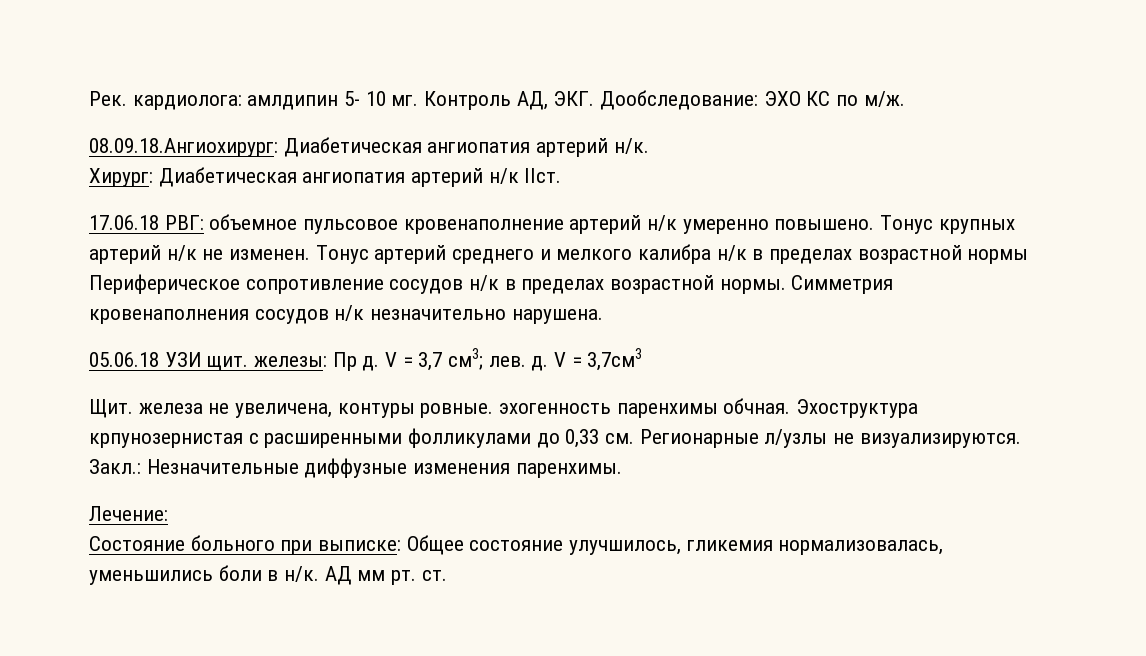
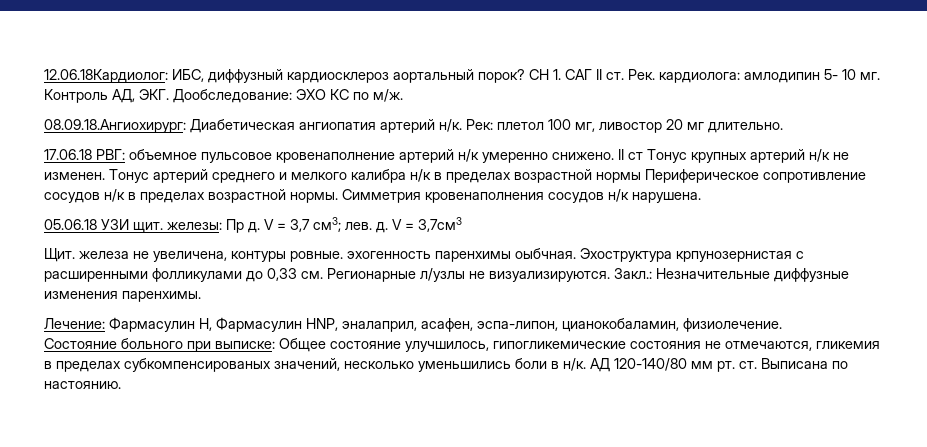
- Рек. кардиолога: амлдипин 5- 10 мг.
+ 12.06.18Кардиолог: ИБС, диффузный кардиосклероз аортальный порок? СН 1. САГ II ст. Рек. кардиолога: амлодипин 5- 10 мг.
- 08.09.18.Ангиохирург: Диабетическая ангиопатия артерий н/к.
- Хирург: Диабетическая ангиопатия артерий н/к IIcт.
+ 08.09.18.Ангиохирург: Диабетическая ангиопатия артерий н/к. Рек: плетол 100 мг, ливостор 20 мг длительно.
- 17.06.18 РВГ: объемное пульсовое кровенаполнение артерий н/к умеренно повышено. Тонус крупных артерий н/к не изменен.
+ 17.06.18 РВГ: объемное пульсовое кровенаполнение артерий н/к умеренно снижено. II ст Тонус крупных артерий н/к не изменен.
- Симметрия кровенаполнения сосудов н/к незначительно нарушена.
+ Симметрия кровенаполнения сосудов н/к нарушена.
- Щит. железа не увеличена, контуры ровные. эхогенность паренхимы обчная.
+ Щит. железа не увеличена, контуры ровные. эхогенность паренхимы оыбчная.
- Лечение:
+ Лечение: Фармасулин Н, Фармасулин НNР, эналаприл, асафен, эспа-липон, цианокобаламин, физиолечение.
- Состояние больного при выписке: Общее состояние улучшилось, гликемия нормализовалась, уменьшились боли в н/к.
+ Состояние больного при выписке: Общее состояние улучшилось, гипогликемические состояния не отмечаются, гликемия в пределах субкомпенсированых значений, несколько уменьшились боли в н/к.
- АД мм рт. ст.
+ АД 120-140/80 мм рт. ст. Выписана по настоянию.

